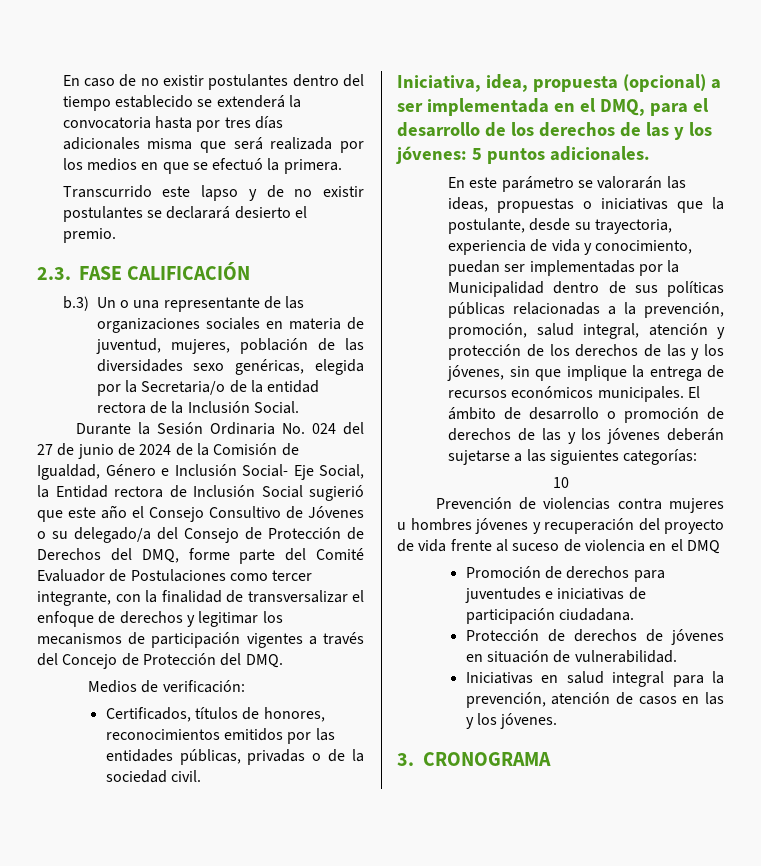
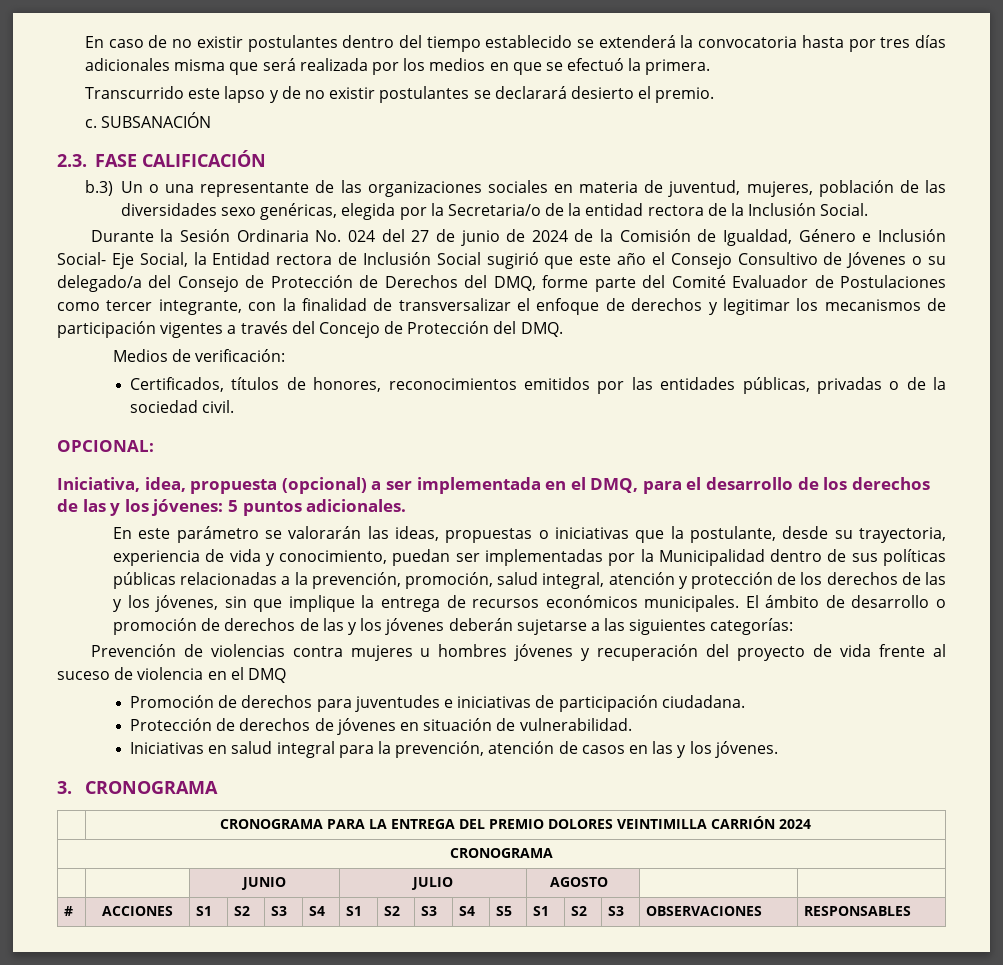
+ c. SUBSANACIÓN
- Durante la Sesión Ordinaria No. 024 del 27 de junio de 2024 de la Comisión de Igualdad, Género e Inclusión Social- Eje Social, la Entidad rectora de Inclusión Social sugierió que este año el Consejo Consultivo de Jóvenes o su delegado/a del Consejo de Protección de Derechos del DMQ, forme parte del Comité Evaluador de Postulaciones como tercer integrante, con la finalidad de transversalizar el enfoque de derechos y legitimar los mecanismos de participación vigentes a través del Concejo de Protección del DMQ.
+ Durante la Sesión Ordinaria No. 024 del 27 de junio de 2024 de la Comisión de Igualdad, Género e Inclusión Social- Eje Social, la Entidad rectora de Inclusión Social sugirió que este año el Consejo Consultivo de Jóvenes o su delegado/a del Consejo de Protección de Derechos del DMQ, forme parte del Comité Evaluador de Postulaciones como tercer integrante, con la finalidad de transversalizar el enfoque de derechos y legitimar los mecanismos de participación vigentes a través del Concejo de Protección del DMQ.
+ OPCIONAL:
- 10
+ | CRONOGRAMA PARA LA ENTREGA DEL PREMIO DOLORES VEINTIMILLA CARRIÓN 2024
+ CRONOGRAMA
+ | | JUNIO | JULIO | AGOSTO | |
+ # | ACCIONES | S1 | S2 | S3 | S4 | S1 | S2 | S3 | S4 | S5 | S1 | S2 | S3 | OBSERVACIONES | RESPONSABLES

